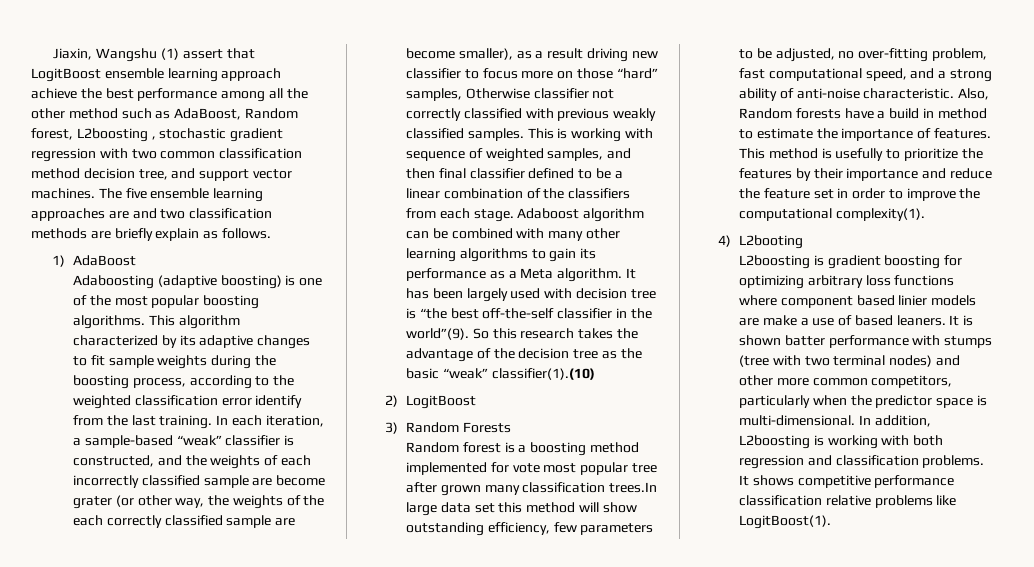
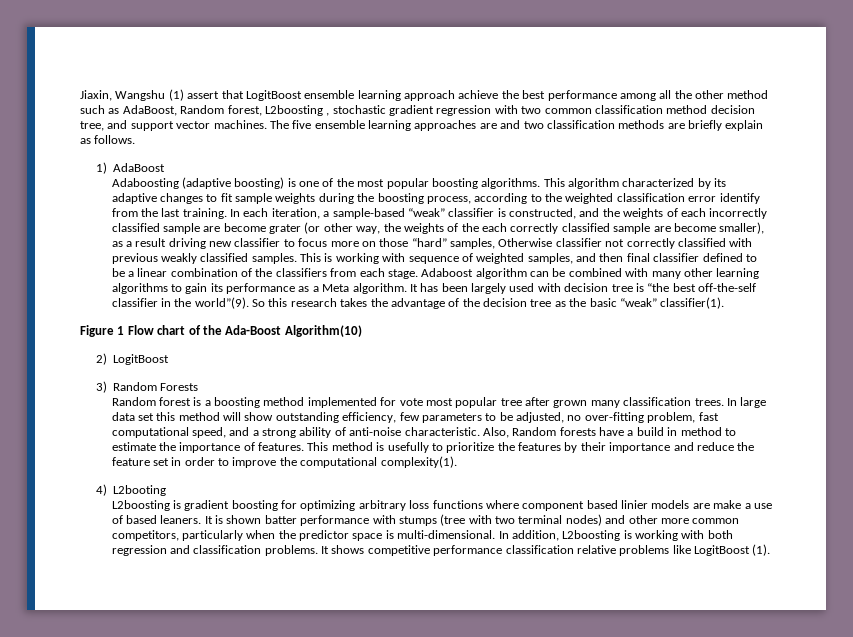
- So this research takes the advantage of the decision tree as the basic “weak” classifier(1).(10)
+ So this research takes the advantage of the decision tree as the basic “weak” classifier(1).
+ Figure 1 Flow chart of the Ada-Boost Algorithm(10)
- Random forest is a boosting method implemented for vote most popular tree after grown many classification trees.In large data set this method will show outstanding efficiency, few parameters to be adjusted, no over-fitting problem, fast computational speed, and a strong ability of anti-noise characteristic.
+ Random forest is a boosting method implemented for vote most popular tree after grown many classification trees. In large data set this method will show outstanding efficiency, few parameters to be adjusted, no over-fitting problem, fast computational speed, and a strong ability of anti-noise characteristic.
- It shows competitive performance classification relative problems like LogitBoost(1).
+ It shows competitive performance classification relative problems like LogitBoost (1).

